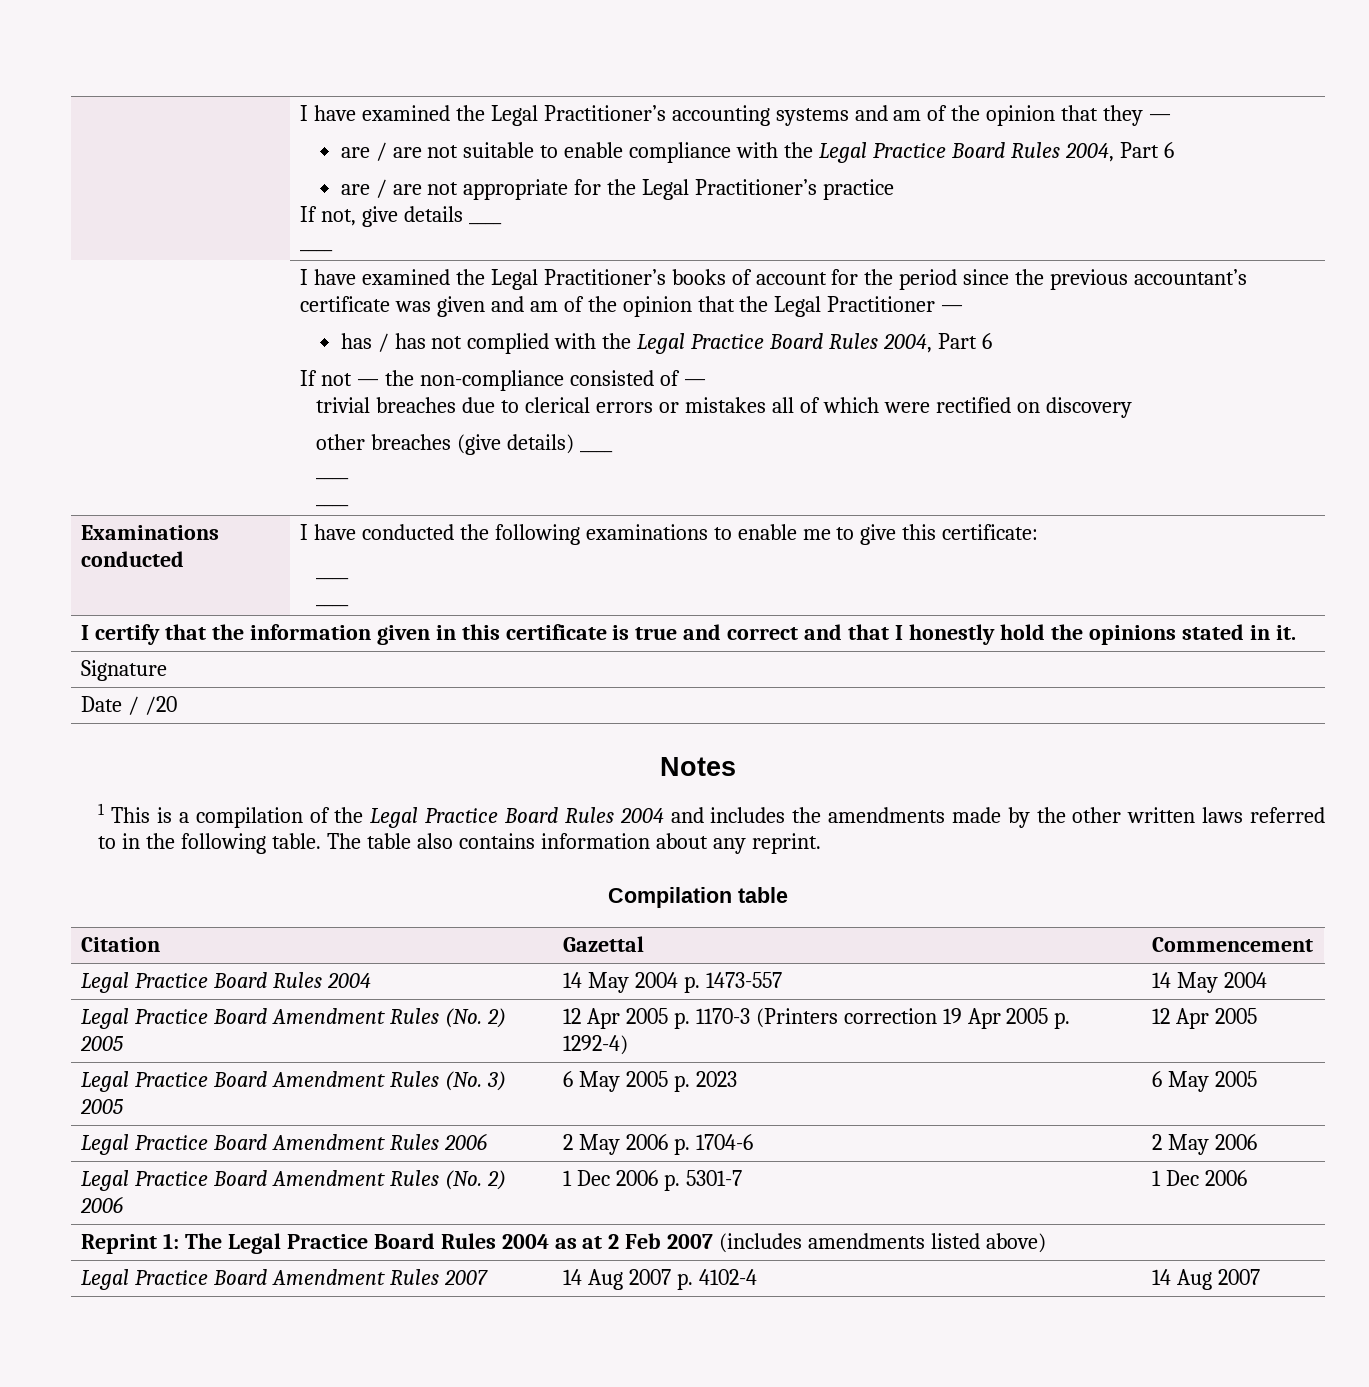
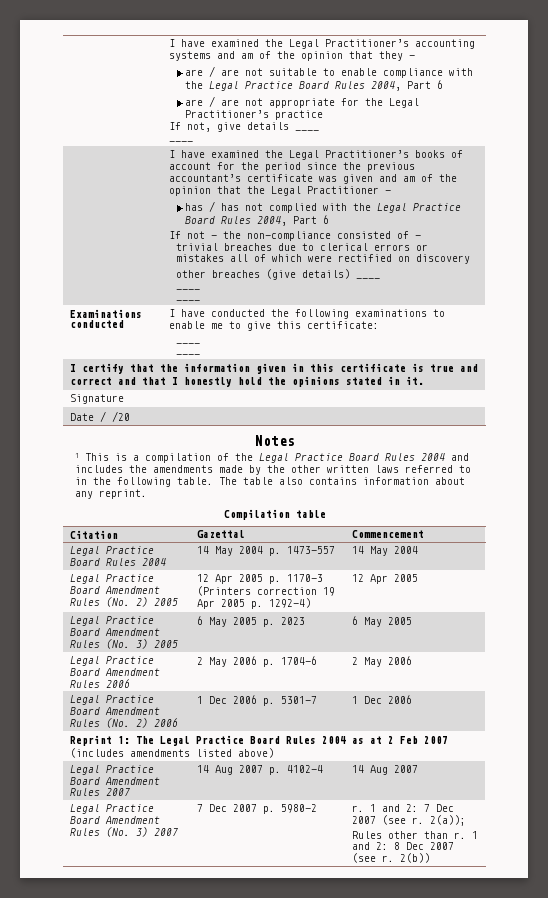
+ Legal Practice Board Amendment Rules (No. 3) 2007 | 7 Dec 2007 p. 5980-2 | r. 1 and 2: 7 Dec 2007 (see r. 2(a));
+ Rules other than r. 1 and 2: 8 Dec 2007 (see r. 2(b))

